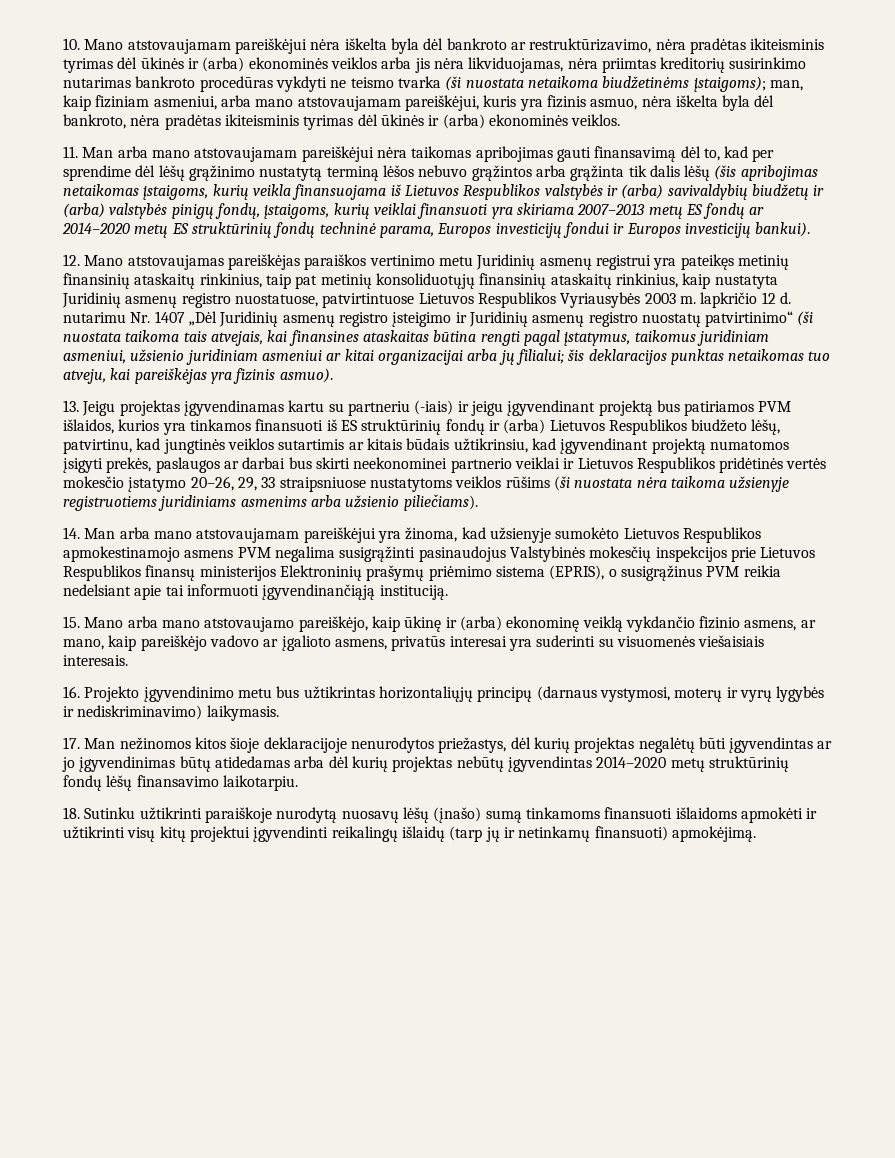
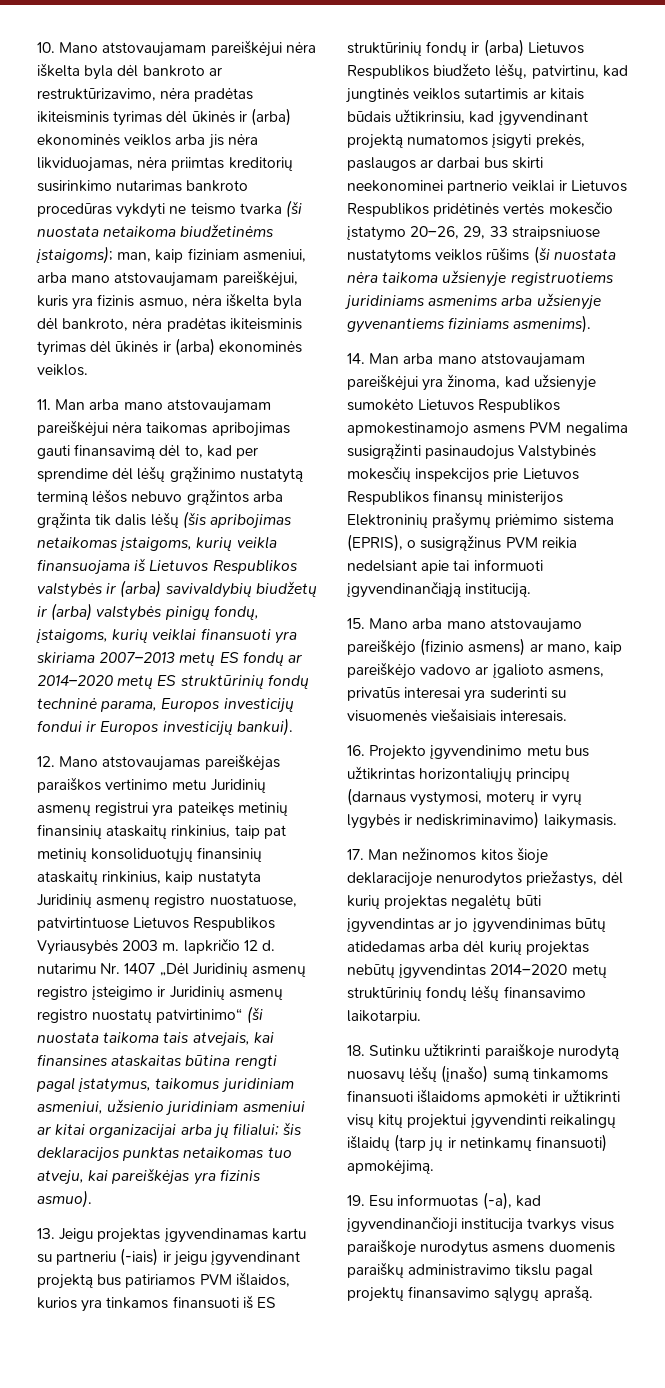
- 13. Jeigu projektas įgyvendinamas kartu su partneriu (-iais) ir jeigu įgyvendinant projektą bus patiriamos PVM išlaidos, kurios yra tinkamos finansuoti iš ES struktūrinių fondų ir (arba) Lietuvos Respublikos biudžeto lėšų, patvirtinu, kad jungtinės veiklos sutartimis ar kitais būdais užtikrinsiu, kad įgyvendinant projektą numatomos įsigyti prekės, paslaugos ar darbai bus skirti neekonominei partnerio veiklai ir Lietuvos Respublikos pridėtinės vertės mokesčio įstatymo 20–26, 29, 33 straipsniuose nustatytoms veiklos rūšims (ši nuostata nėra taikoma užsienyje registruotiems juridiniams asmenims arba užsienio piliečiams).
+ 13. Jeigu projektas įgyvendinamas kartu su partneriu (-iais) ir jeigu įgyvendinant projektą bus patiriamos PVM išlaidos, kurios yra tinkamos finansuoti iš ES struktūrinių fondų ir (arba) Lietuvos Respublikos biudžeto lėšų, patvirtinu, kad jungtinės veiklos sutartimis ar kitais būdais užtikrinsiu, kad įgyvendinant projektą numatomos įsigyti prekės, paslaugos ar darbai bus skirti neekonominei partnerio veiklai ir Lietuvos Respublikos pridėtinės vertės mokesčio įstatymo 20–26, 29, 33 straipsniuose nustatytoms veiklos rūšims (ši nuostata nėra taikoma užsienyje registruotiems juridiniams asmenims arba užsienyje gyvenantiems fiziniams asmenims).
- 15. Mano arba mano atstovaujamo pareiškėjo, kaip ūkinę ir (arba) ekonominę veiklą vykdančio fizinio asmens, ar mano, kaip pareiškėjo vadovo ar įgalioto asmens, privatūs interesai yra suderinti su visuomenės viešaisiais interesais.
+ 15. Mano arba mano atstovaujamo pareiškėjo (fizinio asmens) ar mano, kaip pareiškėjo vadovo ar įgalioto asmens, privatūs interesai yra suderinti su visuomenės viešaisiais interesais.
+ 19. Esu informuotas (-a), kad įgyvendinančioji institucija tvarkys visus paraiškoje nurodytus asmens duomenis paraiškų administravimo tikslu pagal projektų finansavimo sąlygų aprašą.

